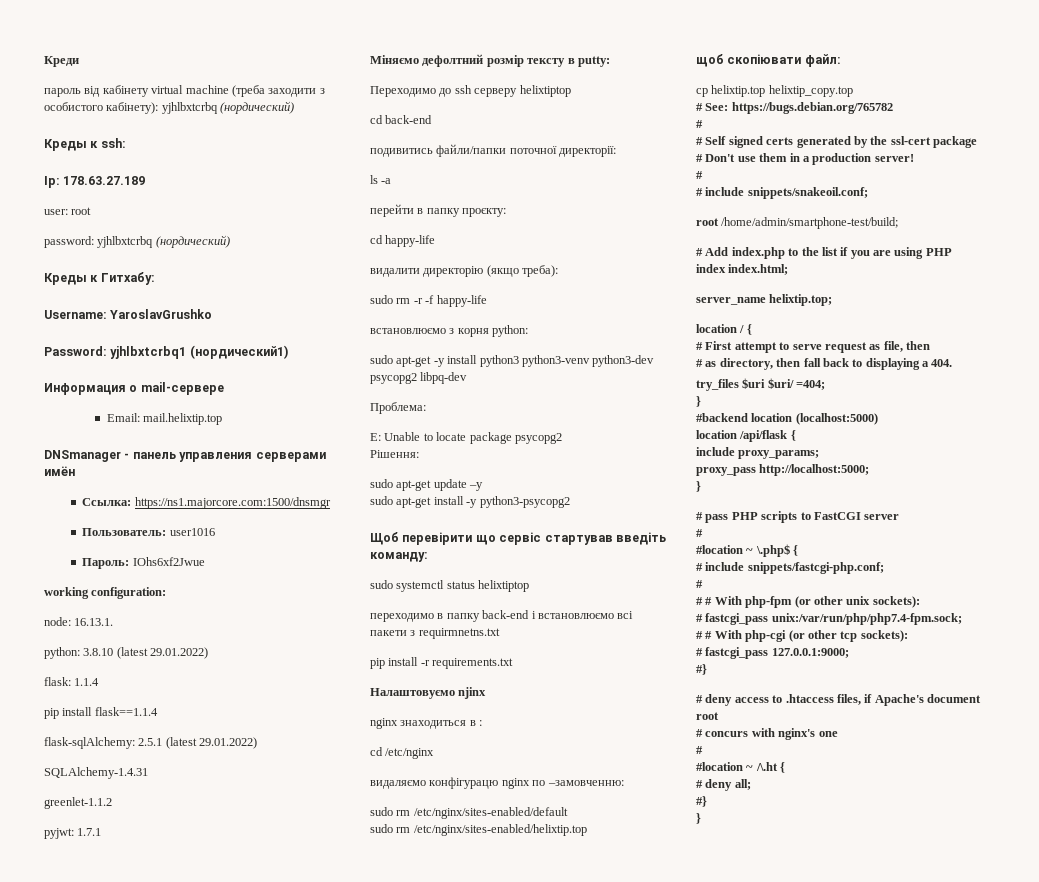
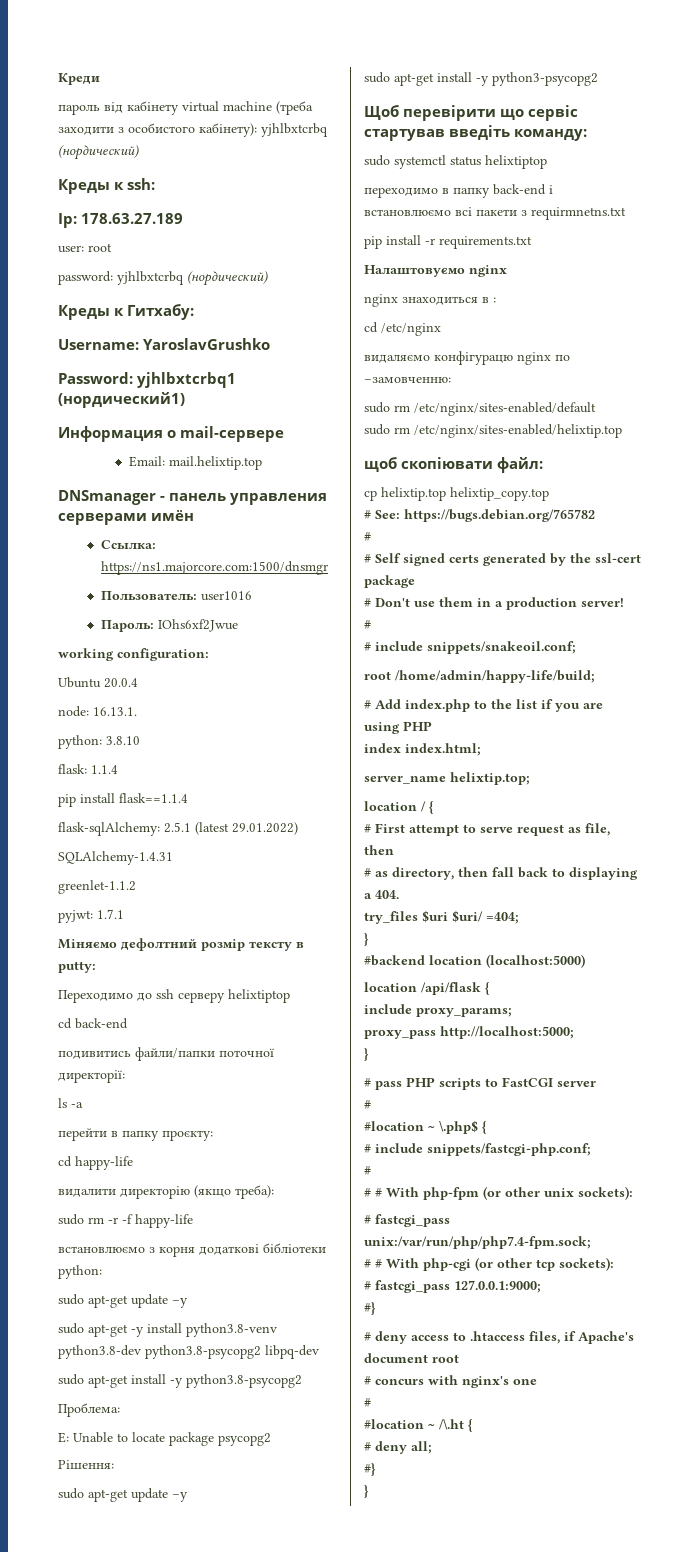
+ Ubuntu 20.0.4
- python: 3.8.10 (latest 29.01.2022)
+ python: 3.8.10
- встановлюємо з корня python:
+ встановлюємо з корня додаткові бібліотеки python:
+ sudo apt-get update –y
- sudo apt-get -y install python3 python3-venv python3-dev psycopg2 libpq-dev
+ sudo apt-get -y install python3.8-venv python3.8-dev python3.8-psycopg2 libpq-dev
+ sudo apt-get install -y python3.8-psycopg2
- Налаштовуємо njinx
+ Налаштовуємо nginx
- root /home/admin/smartphone-test/build;
+ root /home/admin/happy-life/build;

